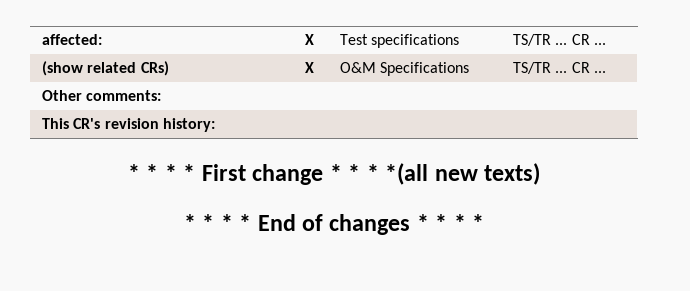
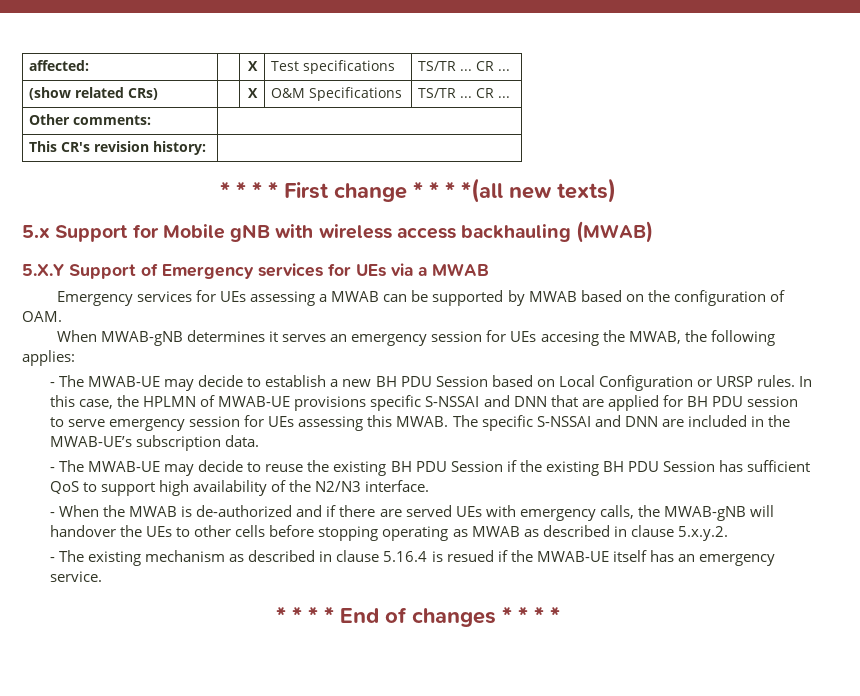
+ 5.x Support for Mobile gNB with wireless access backhauling (MWAB)
+ 5.X.Y Support of Emergency services for UEs via a MWAB
+ Emergency services for UEs assessing a MWAB can be supported by MWAB based on the configuration of OAM.
+ When MWAB-gNB determines it serves an emergency session for UEs accesing the MWAB, the following applies:
+ - The MWAB-UE may decide to establish a new BH PDU Session based on Local Configuration or URSP rules. In this case, the HPLMN of MWAB-UE provisions specific S-NSSAI and DNN that are applied for BH PDU session to serve emergency session for UEs assessing this MWAB. The specific S-NSSAI and DNN are included in the MWAB-UE’s subscription data.
+ - The MWAB-UE may decide to reuse the existing BH PDU Session if the existing BH PDU Session has sufficient QoS to support high availability of the N2/N3 interface.
+ - When the MWAB is de-authorized and if there are served UEs with emergency calls, the MWAB-gNB will handover the UEs to other cells before stopping operating as MWAB as described in clause 5.x.y.2.
+ - The existing mechanism as described in clause 5.16.4 is resued if the MWAB-UE itself has an emergency service.

